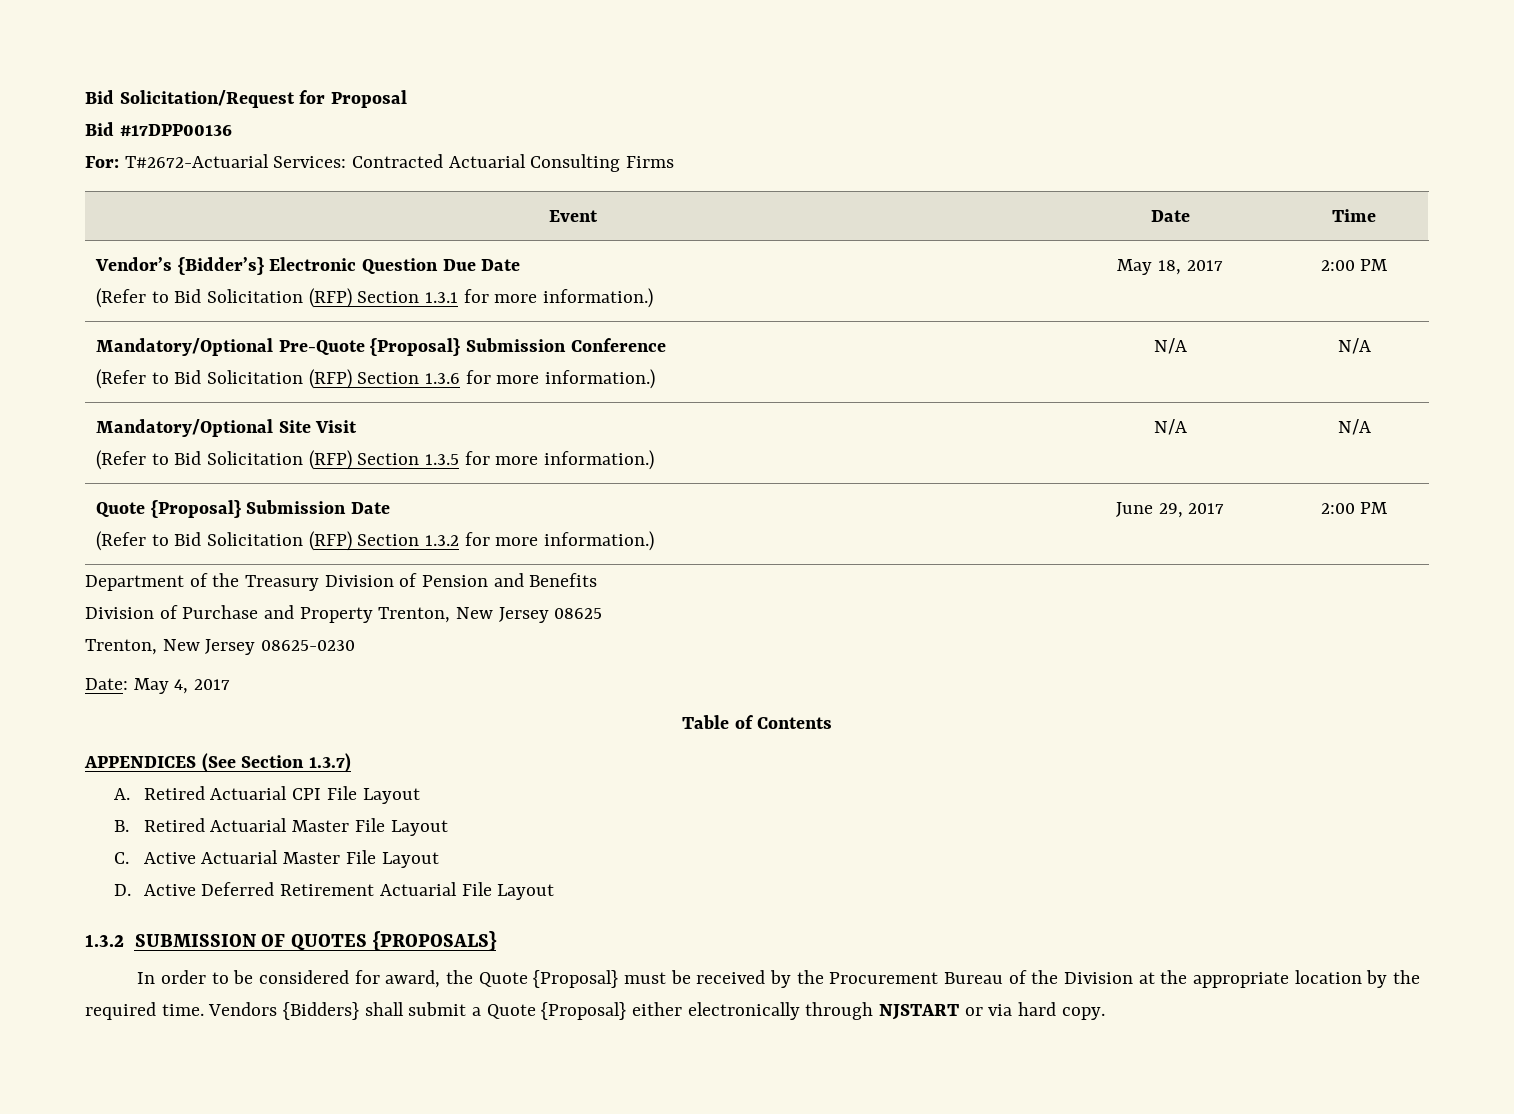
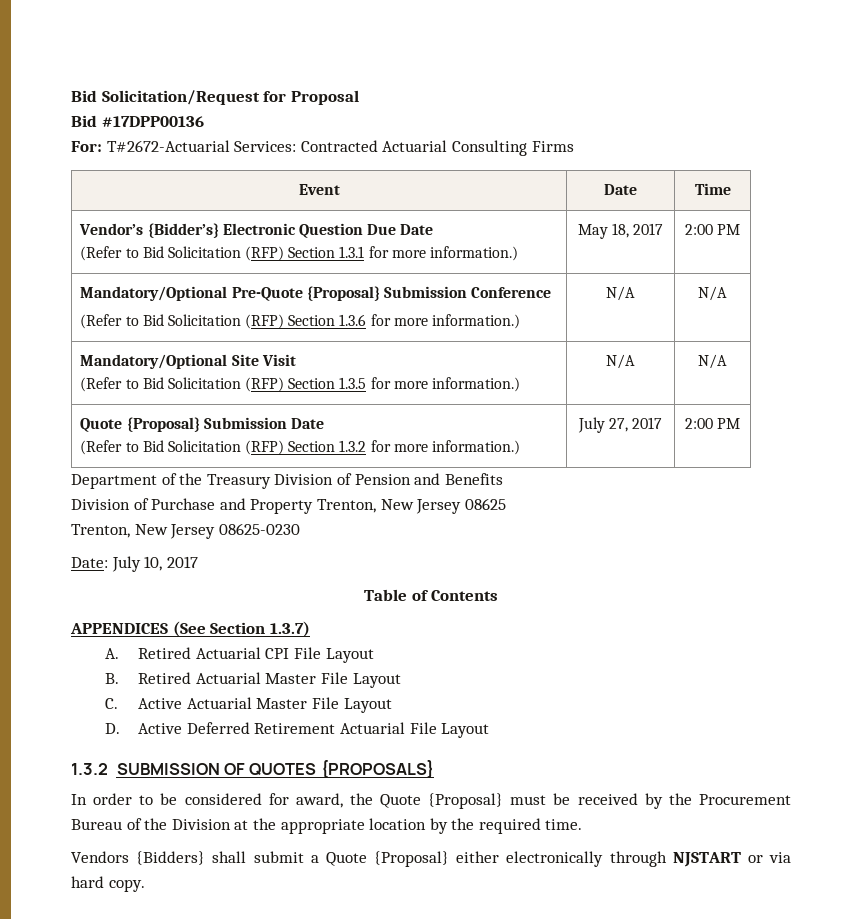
  Quote {Proposal} Submission Date
- (Refer to Bid Solicitation (RFP) Section 1.3.2 for more information.) | June 29, 2017 | 2:00 PM
+ (Refer to Bid Solicitation (RFP) Section 1.3.2 for more information.) | July 27, 2017 | 2:00 PM
- Date: May 4, 2017
+ Date: July 10, 2017
- In order to be considered for award, the Quote {Proposal} must be received by the Procurement Bureau of the Division at the appropriate location by the required time. Vendors {Bidders} shall submit a Quote {Proposal} either electronically through NJSTART or via hard copy.
+ In order to be considered for award, the Quote {Proposal} must be received by the Procurement Bureau of the Division at the appropriate location by the required time.
+ Vendors {Bidders} shall submit a Quote {Proposal} either electronically through NJSTART or via hard copy.

